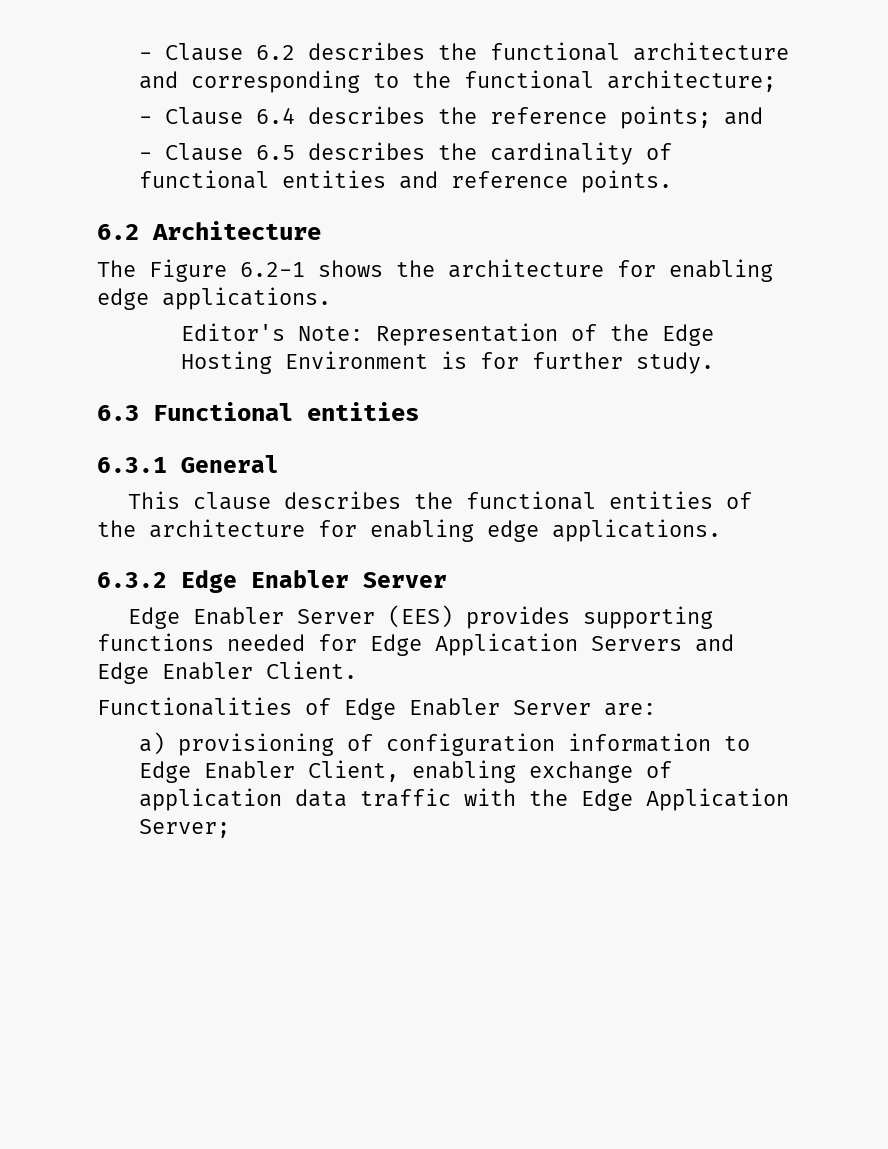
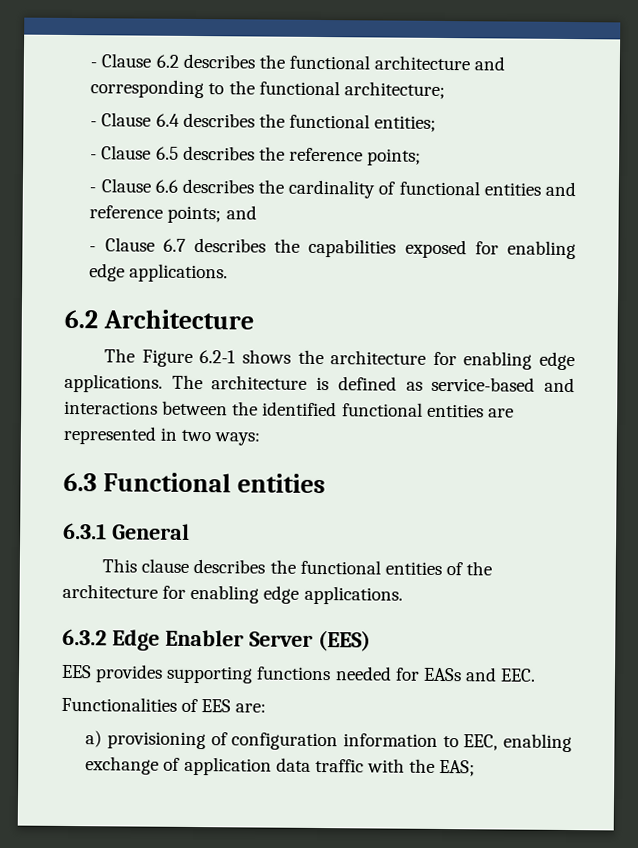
- - Clause 6.4 describes the reference points; and
+ - Clause 6.4 describes the functional entities;
- - Clause 6.5 describes the cardinality of functional entities and reference points.
+ - Clause 6.5 describes the reference points;
+ - Clause 6.6 describes the cardinality of functional entities and reference points; and
+ - Clause 6.7 describes the capabilities exposed for enabling edge applications.
- The Figure 6.2-1 shows the architecture for enabling edge applications.
- Editor's Note: Representation of the Edge Hosting Environment is for further study.
+ The Figure 6.2-1 shows the architecture for enabling edge applications. The architecture is defined as service-based and interactions between the identified functional entities are represented in two ways:
- 6.3.2 Edge Enabler Server
- Edge Enabler Server (EES) provides supporting functions needed for Edge Application Servers and Edge Enabler Client.
+ 6.3.2 Edge Enabler Server (EES)
+ EES provides supporting functions needed for EASs and EEC.
- Functionalities of Edge Enabler Server are:
+ Functionalities of EES are:
- a) provisioning of configuration information to Edge Enabler Client, enabling exchange of application data traffic with the Edge Application Server;
+ a) provisioning of configuration information to EEC, enabling exchange of application data traffic with the EAS;

